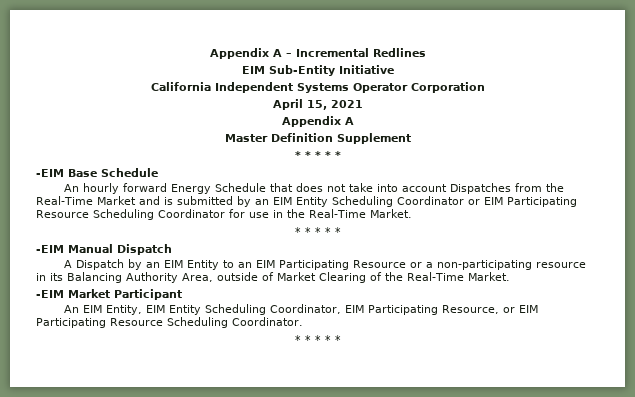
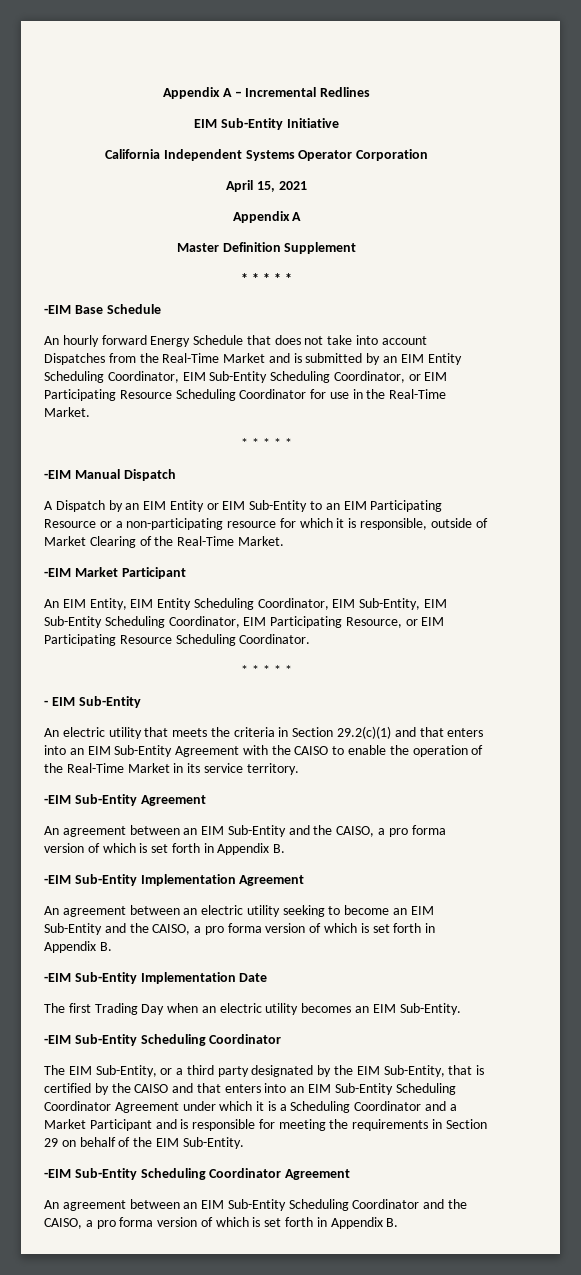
- An hourly forward Energy Schedule that does not take into account Dispatches from the Real-Time Market and is submitted by an EIM Entity Scheduling Coordinator or EIM Participating Resource Scheduling Coordinator for use in the Real-Time Market.
+ An hourly forward Energy Schedule that does not take into account Dispatches from the Real-Time Market and is submitted by an EIM Entity Scheduling Coordinator, EIM Sub-Entity Scheduling Coordinator, or EIM Participating Resource Scheduling Coordinator for use in the Real-Time Market.
- A Dispatch by an EIM Entity to an EIM Participating Resource or a non-participating resource in its Balancing Authority Area, outside of Market Clearing of the Real-Time Market.
+ A Dispatch by an EIM Entity or EIM Sub-Entity to an EIM Participating Resource or a non-participating resource for which it is responsible, outside of Market Clearing of the Real-Time Market.
- An EIM Entity, EIM Entity Scheduling Coordinator, EIM Participating Resource, or EIM Participating Resource Scheduling Coordinator.
+ An EIM Entity, EIM Entity Scheduling Coordinator, EIM Sub-Entity, EIM Sub-Entity Scheduling Coordinator, EIM Participating Resource, or EIM Participating Resource Scheduling Coordinator.
+ - EIM Sub-Entity
+ An electric utility that meets the criteria in Section 29.2(c)(1) and that enters into an EIM Sub-Entity Agreement with the CAISO to enable the operation of the Real-Time Market in its service territory.
+ -EIM Sub-Entity Agreement
+ An agreement between an EIM Sub-Entity and the CAISO, a pro forma version of which is set forth in Appendix B.
+ -EIM Sub-Entity Implementation Agreement
+ An agreement between an electric utility seeking to become an EIM Sub-Entity and the CAISO, a pro forma version of which is set forth in Appendix B.
+ -EIM Sub-Entity Implementation Date
+ The first Trading Day when an electric utility becomes an EIM Sub-Entity.
+ -EIM Sub-Entity Scheduling Coordinator
+ The EIM Sub-Entity, or a third party designated by the EIM Sub-Entity, that is certified by the CAISO and that enters into an EIM Sub-Entity Scheduling Coordinator Agreement under which it is a Scheduling Coordinator and a Market Participant and is responsible for meeting the requirements in Section 29 on behalf of the EIM Sub-Entity.
+ -EIM Sub-Entity Scheduling Coordinator Agreement
+ An agreement between an EIM Sub-Entity Scheduling Coordinator and the CAISO, a pro forma version of which is set forth in Appendix B.

